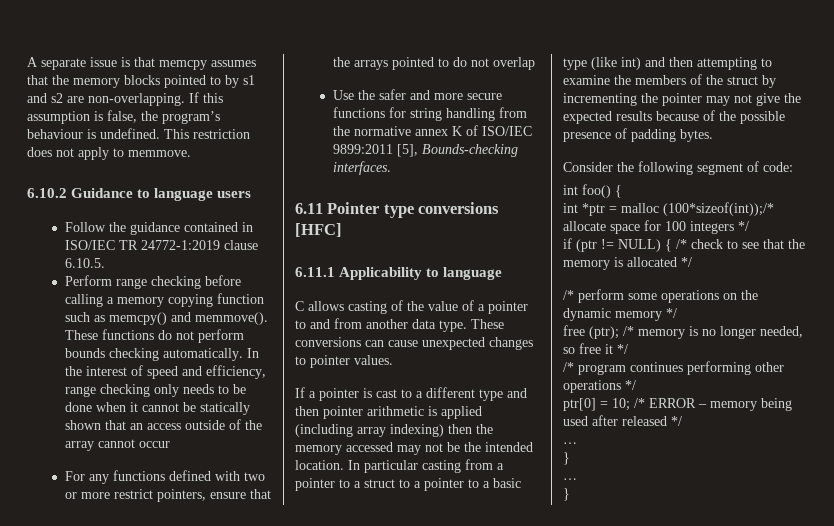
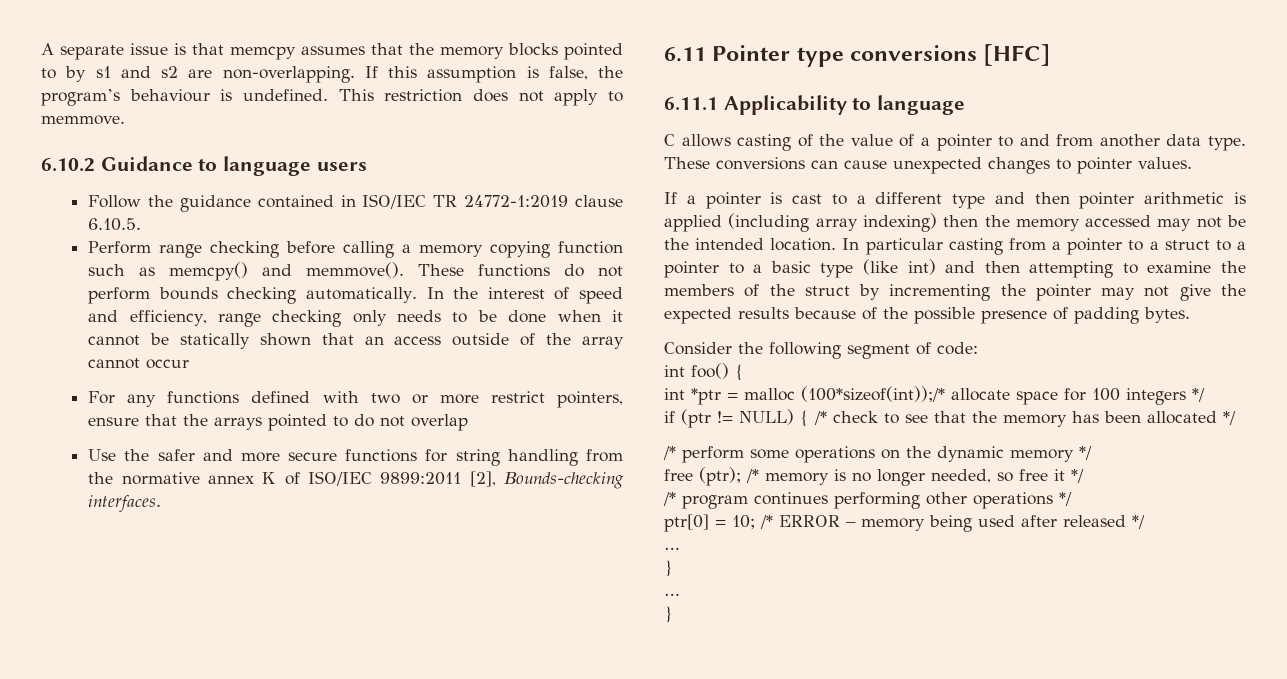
- Use the safer and more secure functions for string handling from the normative annex K of ISO/IEC 9899:2011 [5], Bounds-checking interfaces.
+ Use the safer and more secure functions for string handling from the normative annex K of ISO/IEC 9899:2011 [2], Bounds-checking interfaces.
- if (ptr != NULL) { /* check to see that the memory is allocated */
+ if (ptr != NULL) { /* check to see that the memory has been allocated */

